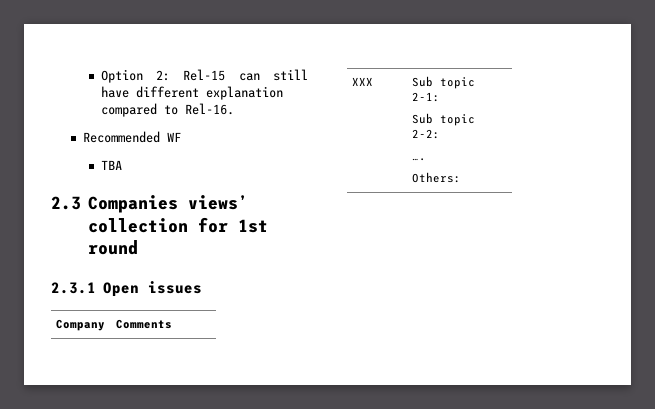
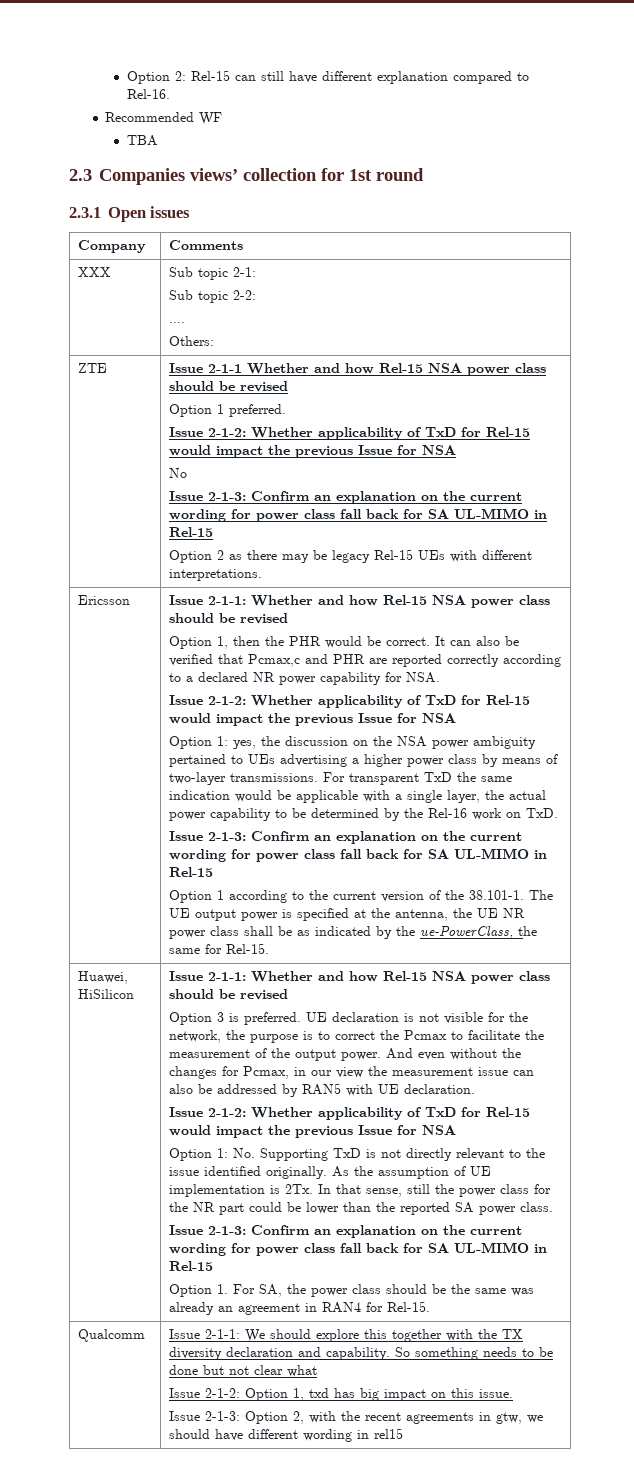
+ ZTE | Issue 2-1-1 Whether and how Rel-15 NSA power class should be revised
+ Option 1 preferred.
+ Issue 2-1-2: Whether applicability of TxD for Rel-15 would impact the previous Issue for NSA
+ No
+ Issue 2-1-3: Confirm an explanation on the current wording for power class fall back for SA UL-MIMO in Rel-15
+ Option 2 as there may be legacy Rel-15 UEs with different interpretations.
+ Ericsson | Issue 2-1-1: Whether and how Rel-15 NSA power class should be revised
+ Option 1, then the PHR would be correct. It can also be verified that Pcmax,c and PHR are reported correctly according to a declared NR power capability for NSA.
+ Issue 2-1-2: Whether applicability of TxD for Rel-15 would impact the previous Issue for NSA
+ Option 1: yes, the discussion on the NSA power ambiguity pertained to UEs advertising a higher power class by means of two-layer transmissions. For transparent TxD the same indication would be applicable with a single layer, the actual power capability to be determined by the Rel-16 work on TxD.
+ Issue 2-1-3: Confirm an explanation on the current wording for power class fall back for SA UL-MIMO in Rel-15
+ Option 1 according to the current version of the 38.101-1. The UE output power is specified at the antenna, the UE NR power class shall be as indicated by the ue-PowerClass, the same for Rel-15.
+ Huawei, HiSilicon | Issue 2-1-1: Whether and how Rel-15 NSA power class should be revised
+ Option 3 is preferred. UE declaration is not visible for the network, the purpose is to correct the Pcmax to facilitate the measurement of the output power. And even without the changes for Pcmax, in our view the measurement issue can also be addressed by RAN5 with UE declaration.
+ Issue 2-1-2: Whether applicability of TxD for Rel-15 would impact the previous Issue for NSA
+ Option 1: No. Supporting TxD is not directly relevant to the issue identified originally. As the assumption of UE implementation is 2Tx. In that sense, still the power class for the NR part could be lower than the reported SA power class.
+ Issue 2-1-3: Confirm an explanation on the current wording for power class fall back for SA UL-MIMO in Rel-15
+ Option 1. For SA, the power class should be the same was already an agreement in RAN4 for Rel-15.
+ Qualcomm | Issue 2-1-1: We should explore this together with the TX diversity declaration and capability. So something needs to be done but not clear what
+ Issue 2-1-2: Option 1, txd has big impact on this issue.
+ Issue 2-1-3: Option 2, with the recent agreements in gtw, we should have different wording in rel15

